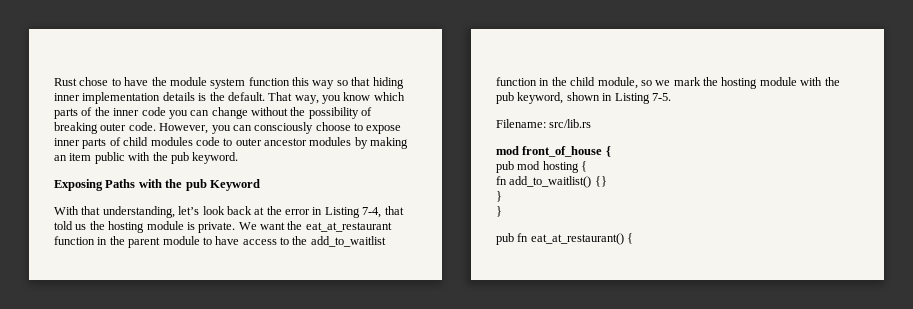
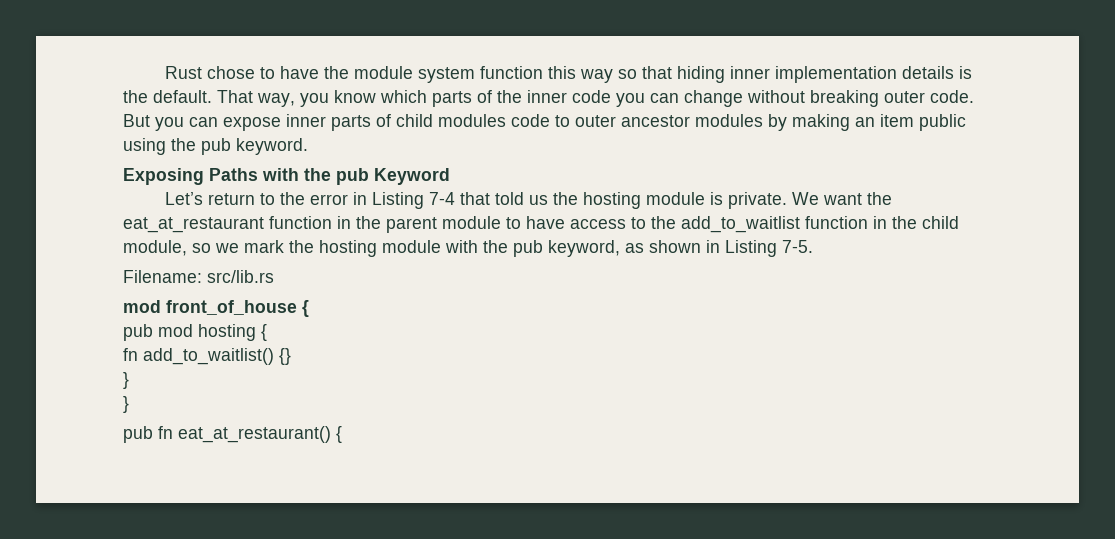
- That way, you know which parts of the inner code you can change without the possibility of breaking outer code.
+ That way, you know which parts of the inner code you can change without breaking outer code.
- However, you can consciously choose to expose inner parts of child modules code to outer ancestor modules by making an item public with the pub keyword.
+ But you can expose inner parts of child modules code to outer ancestor modules by making an item public using the pub keyword.
- With that understanding, let’s look back at the error in Listing 7-4, that told us the hosting module is private.
+ Let’s return to the error in Listing 7-4 that told us the hosting module is private.
- We want the eat_at_restaurant function in the parent module to have access to the add_to_waitlist function in the child module, so we mark the hosting module with the pub keyword, shown in Listing 7-5.
+ We want the eat_at_restaurant function in the parent module to have access to the add_to_waitlist function in the child module, so we mark the hosting module with the pub keyword, as shown in Listing 7-5.

